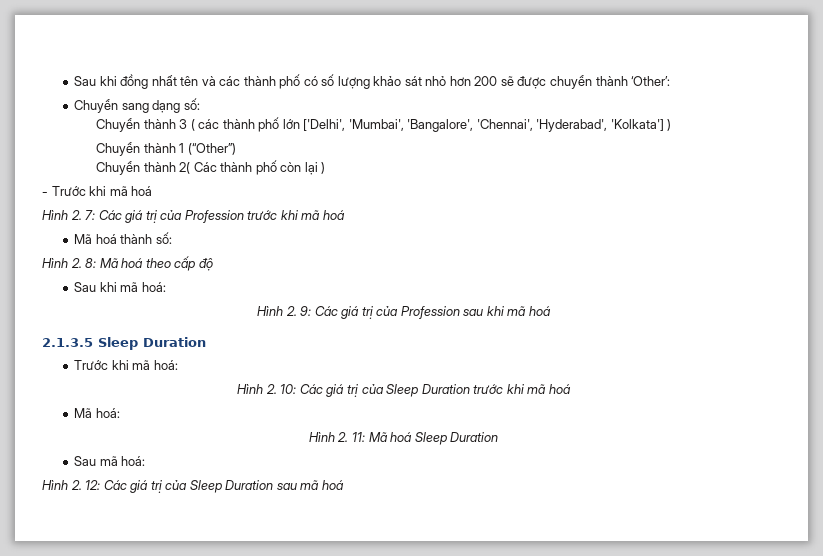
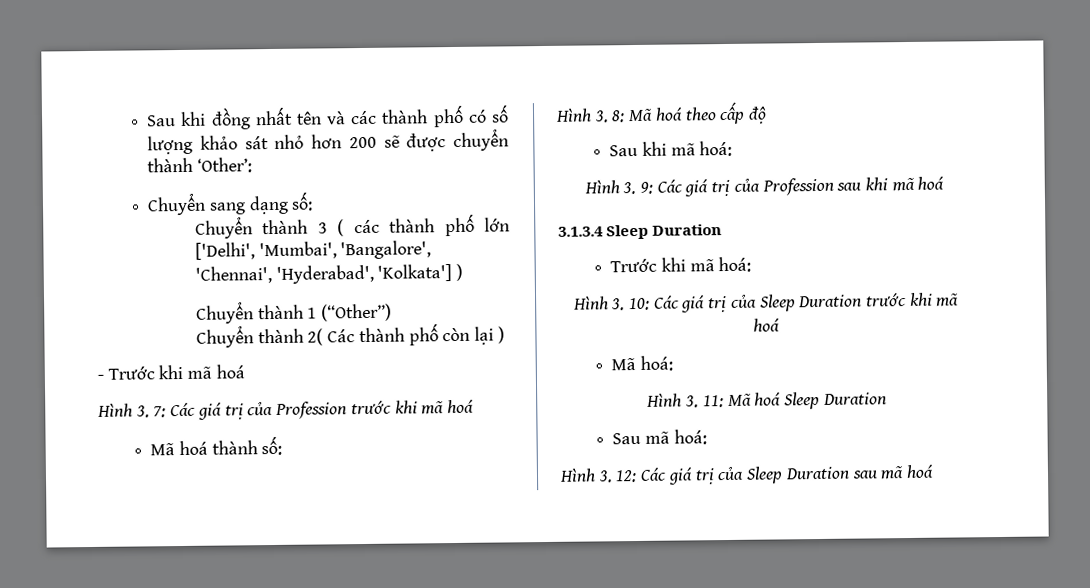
- Hình 2. 7: Các giá trị của Profession trước khi mã hoá
+ Hình 3. 7: Các giá trị của Profession trước khi mã hoá
- Hình 2. 8: Mã hoá theo cấp độ
+ Hình 3. 8: Mã hoá theo cấp độ
- Hình 2. 9: Các giá trị của Profession sau khi mã hoá
+ Hình 3. 9: Các giá trị của Profession sau khi mã hoá
- 2.1.3.5 Sleep Duration
+ 3.1.3.4 Sleep Duration
- Hình 2. 10: Các giá trị của Sleep Duration trước khi mã hoá
+ Hình 3. 10: Các giá trị của Sleep Duration trước khi mã hoá
- Hình 2. 11: Mã hoá Sleep Duration
+ Hình 3. 11: Mã hoá Sleep Duration
- Hình 2. 12: Các giá trị của Sleep Duration sau mã hoá
+ Hình 3. 12: Các giá trị của Sleep Duration sau mã hoá

